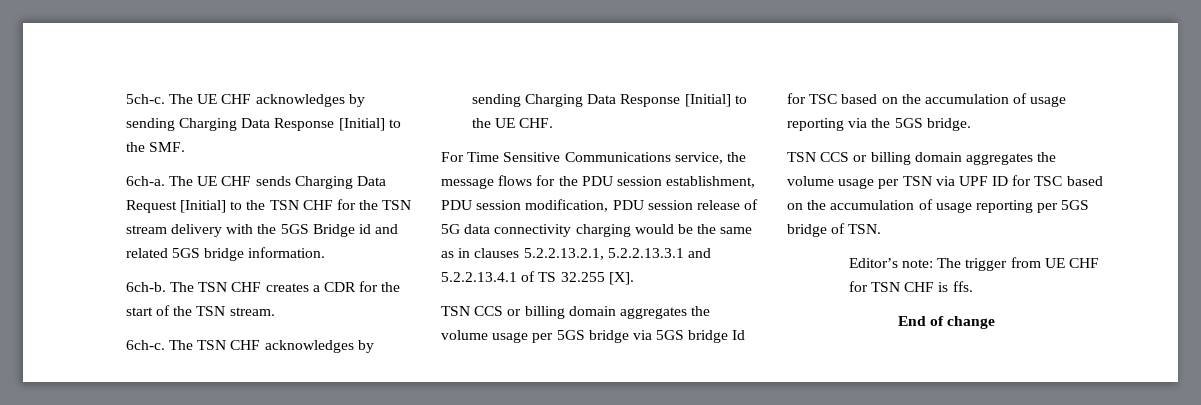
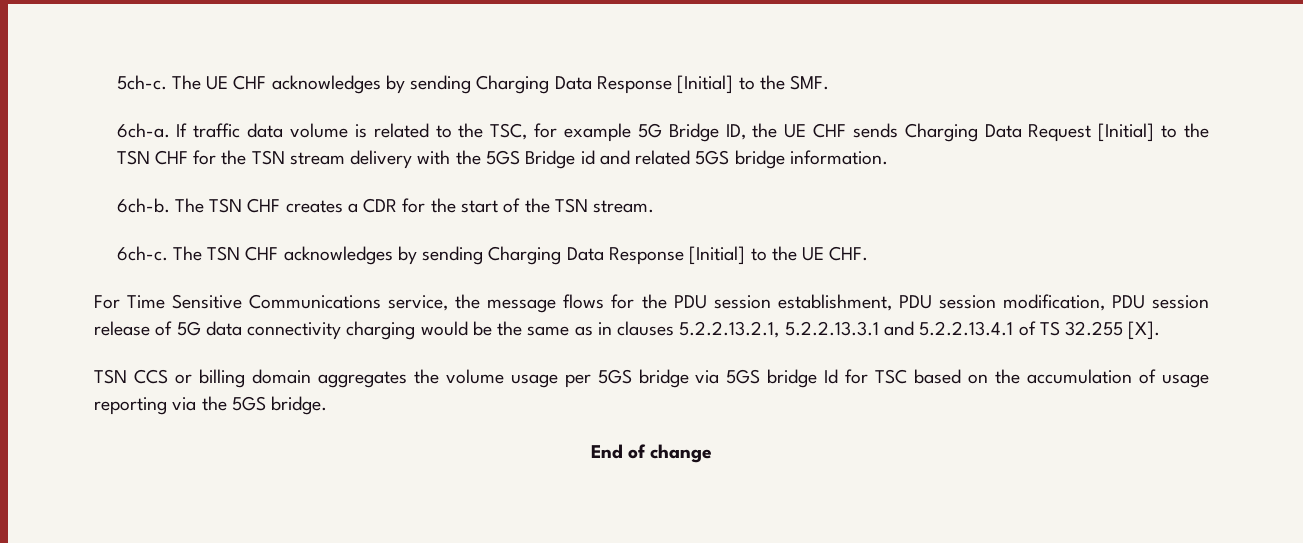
- The UE CHF sends Charging Data Request [Initial] to the TSN CHF for the TSN stream delivery with the 5GS Bridge id and related 5GS bridge information.
+ If traffic data volume is related to the TSC, for example 5G Bridge ID, the UE CHF sends Charging Data Request [Initial] to the TSN CHF for the TSN stream delivery with the 5GS Bridge id and related 5GS bridge information.
- TSN CCS or billing domain aggregates the volume usage per TSN via UPF ID for TSC based on the accumulation of usage reporting per 5GS bridge of TSN.
- Editor’s note: The trigger from UE CHF for TSN CHF is ffs.

